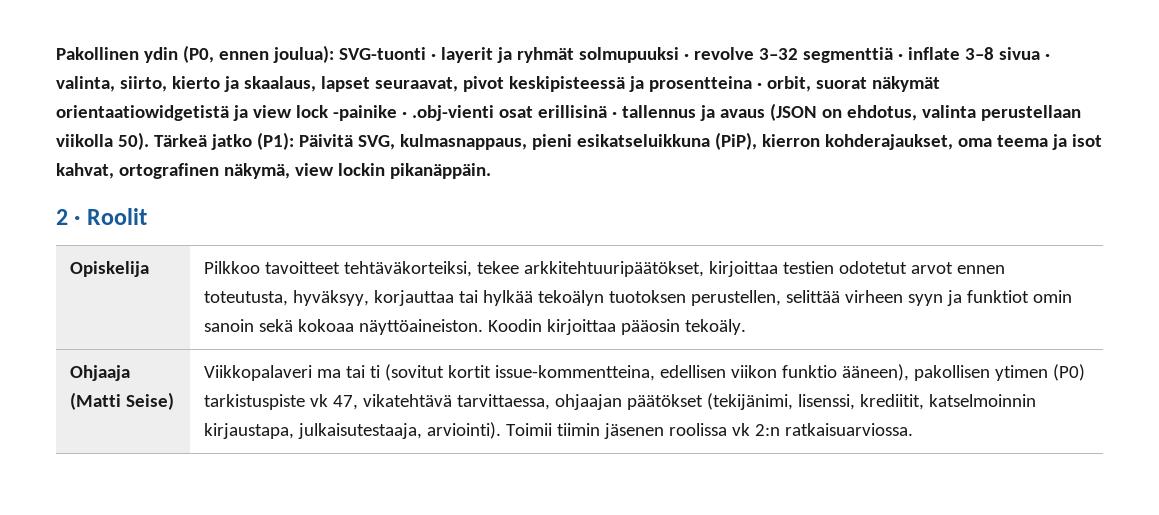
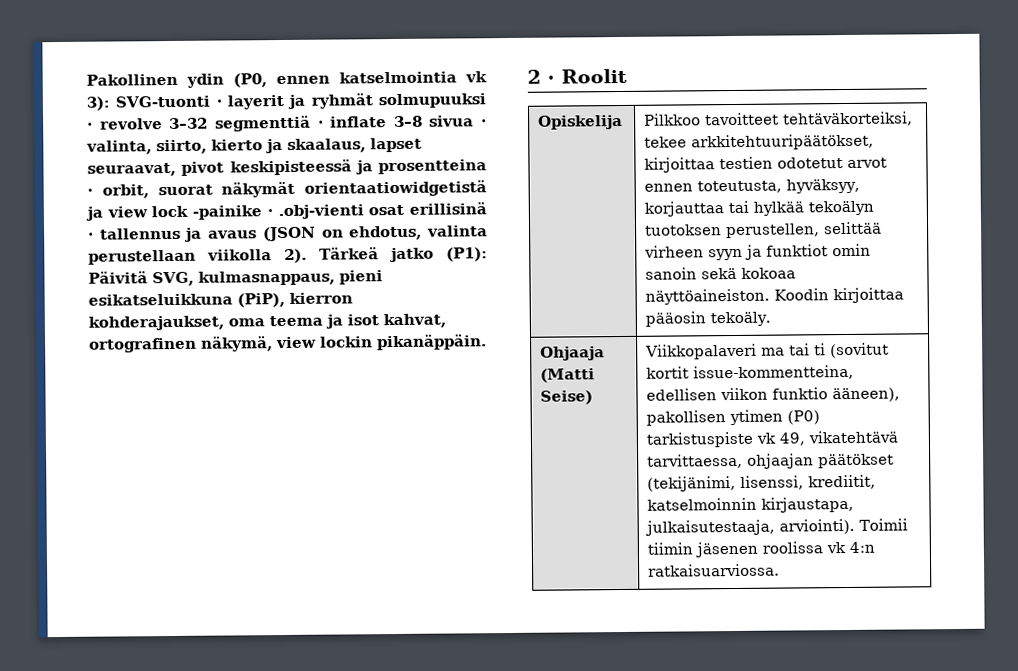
- Pakollinen ydin (P0, ennen joulua): SVG-tuonti · layerit ja ryhmät solmupuuksi · revolve 3–32 segmenttiä · inflate 3–8 sivua · valinta, siirto, kierto ja skaalaus, lapset seuraavat, pivot keskipisteessä ja prosentteina · orbit, suorat näkymät orientaatiowidgetistä ja view lock -painike · .obj-vienti osat erillisinä · tallennus ja avaus (JSON on ehdotus, valinta perustellaan viikolla 50).
+ Pakollinen ydin (P0, ennen katselmointia vk 3): SVG-tuonti · layerit ja ryhmät solmupuuksi · revolve 3–32 segmenttiä · inflate 3–8 sivua · valinta, siirto, kierto ja skaalaus, lapset seuraavat, pivot keskipisteessä ja prosentteina · orbit, suorat näkymät orientaatiowidgetistä ja view lock -painike · .obj-vienti osat erillisinä · tallennus ja avaus (JSON on ehdotus, valinta perustellaan viikolla 2).
- Ohjaaja (Matti Seise) | Viikkopalaveri ma tai ti (sovitut kortit issue-kommentteina, edellisen viikon funktio ääneen), pakollisen ytimen (P0) tarkistuspiste vk 47, vikatehtävä tarvittaessa, ohjaajan päätökset (tekijänimi, lisenssi, krediitit, katselmoinnin kirjaustapa, julkaisutestaaja, arviointi). Toimii tiimin jäsenen roolissa vk 2:n ratkaisuarviossa.
+ Ohjaaja (Matti Seise) | Viikkopalaveri ma tai ti (sovitut kortit issue-kommentteina, edellisen viikon funktio ääneen), pakollisen ytimen (P0) tarkistuspiste vk 49, vikatehtävä tarvittaessa, ohjaajan päätökset (tekijänimi, lisenssi, krediitit, katselmoinnin kirjaustapa, julkaisutestaaja, arviointi). Toimii tiimin jäsenen roolissa vk 4:n ratkaisuarviossa.

